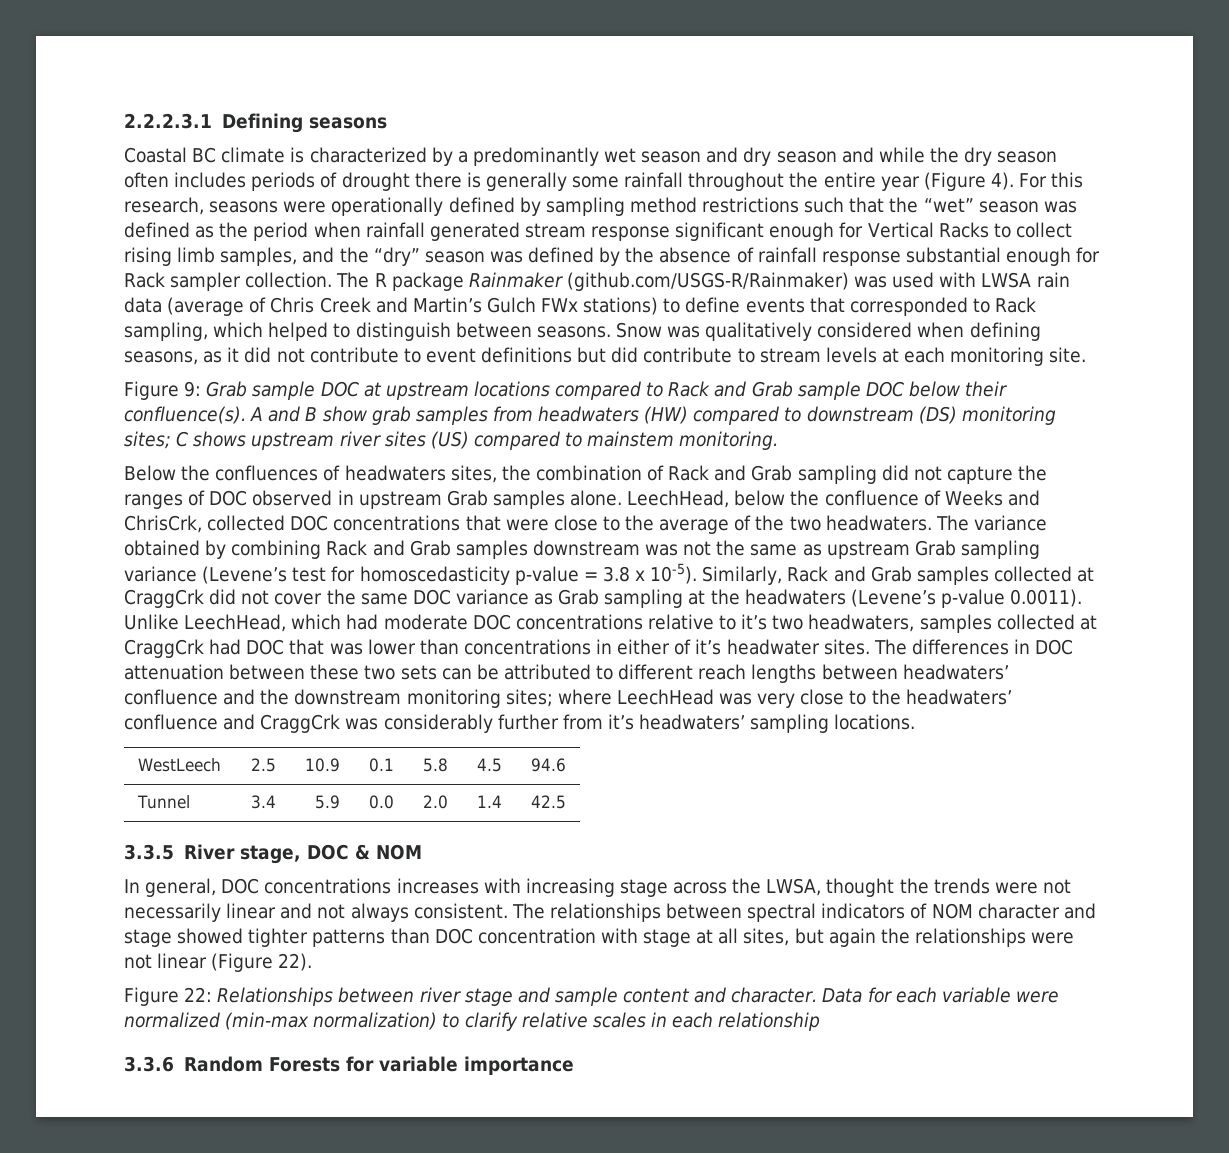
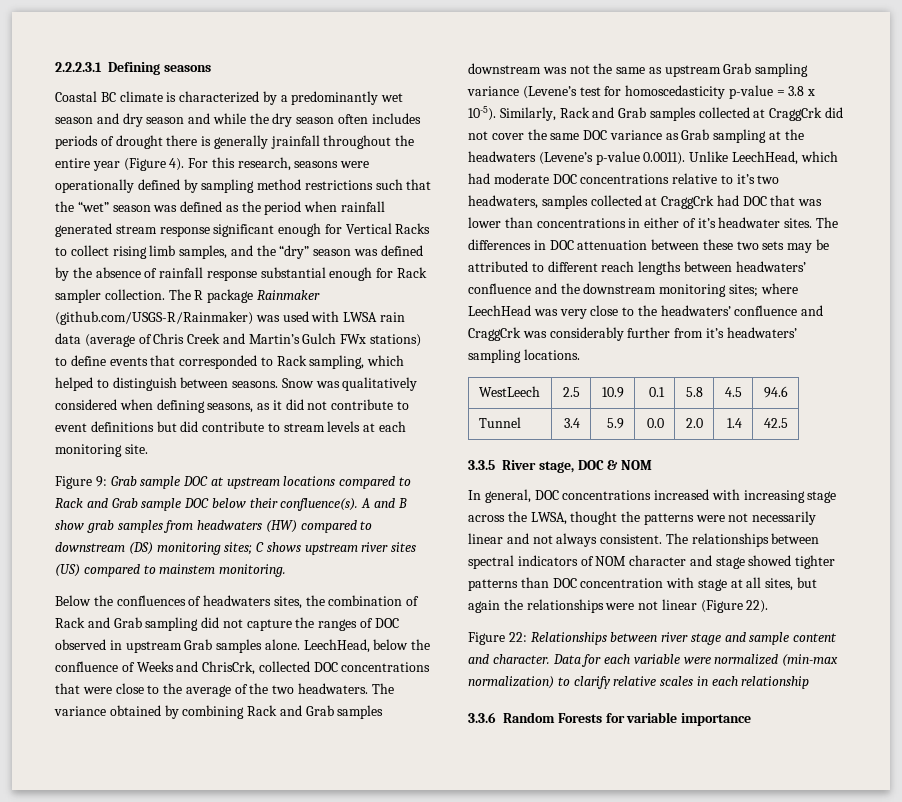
- Coastal BC climate is characterized by a predominantly wet season and dry season and while the dry season often includes periods of drought there is generally some rainfall throughout the entire year (Figure 4).
+ Coastal BC climate is characterized by a predominantly wet season and dry season and while the dry season often includes periods of drought there is generally jrainfall throughout the entire year (Figure 4).
- The differences in DOC attenuation between these two sets can be attributed to different reach lengths between headwaters’ confluence and the downstream monitoring sites; where LeechHead was very close to the headwaters’ confluence and CraggCrk was considerably further from it’s headwaters’ sampling locations.
+ The differences in DOC attenuation between these two sets may be attributed to different reach lengths between headwaters’ confluence and the downstream monitoring sites; where LeechHead was very close to the headwaters’ confluence and CraggCrk was considerably further from it’s headwaters’ sampling locations.
- In general, DOC concentrations increases with increasing stage across the LWSA, thought the trends were not necessarily linear and not always consistent.
+ In general, DOC concentrations increased with increasing stage across the LWSA, thought the patterns were not necessarily linear and not always consistent.

